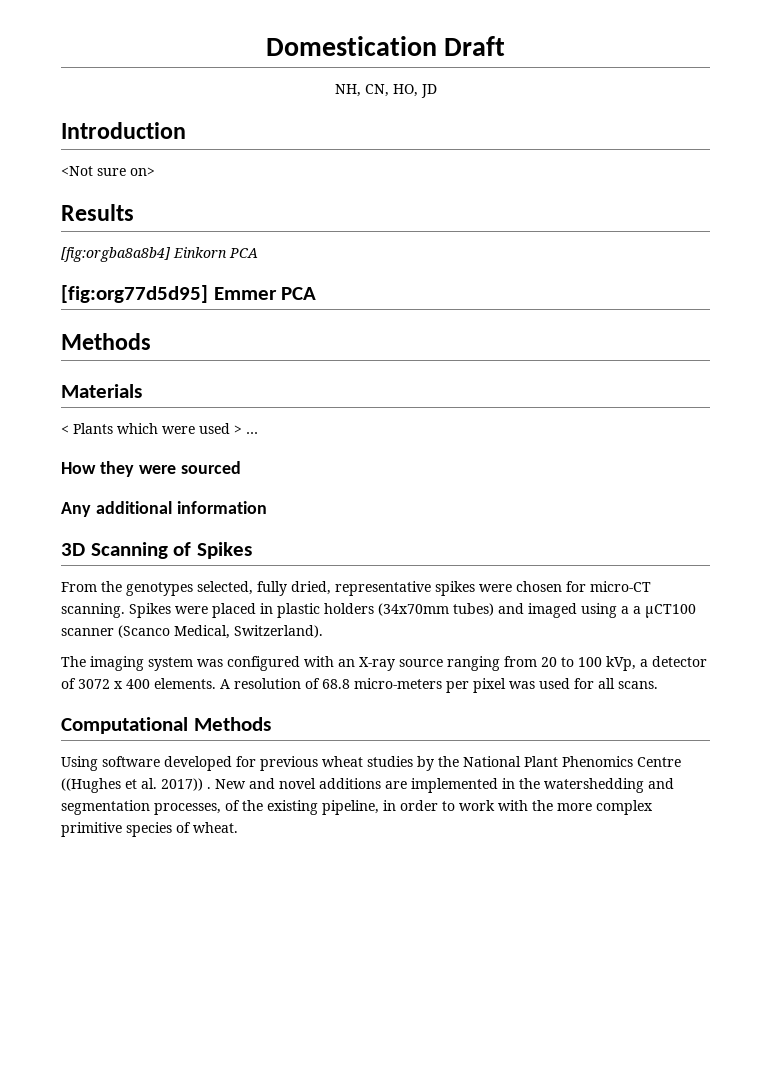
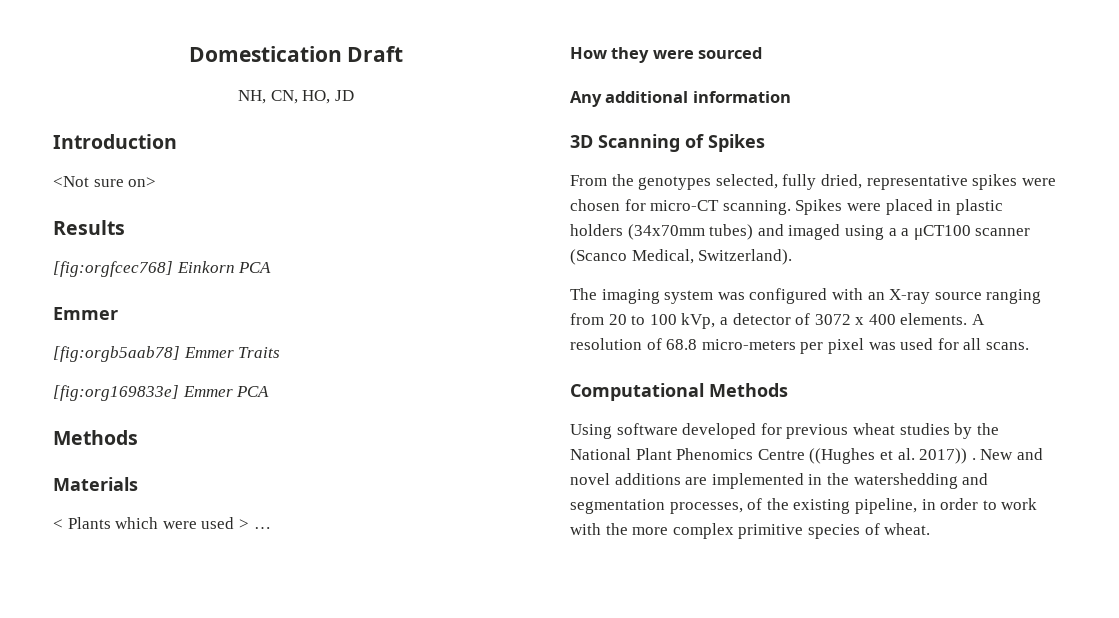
- [fig:orgba8a8b4] Einkorn PCA
- [fig:org77d5d95] Emmer PCA
+ [fig:orgfcec768] Einkorn PCA
+ Emmer
+ [fig:orgb5aab78] Emmer Traits
+ [fig:org169833e] Emmer PCA

